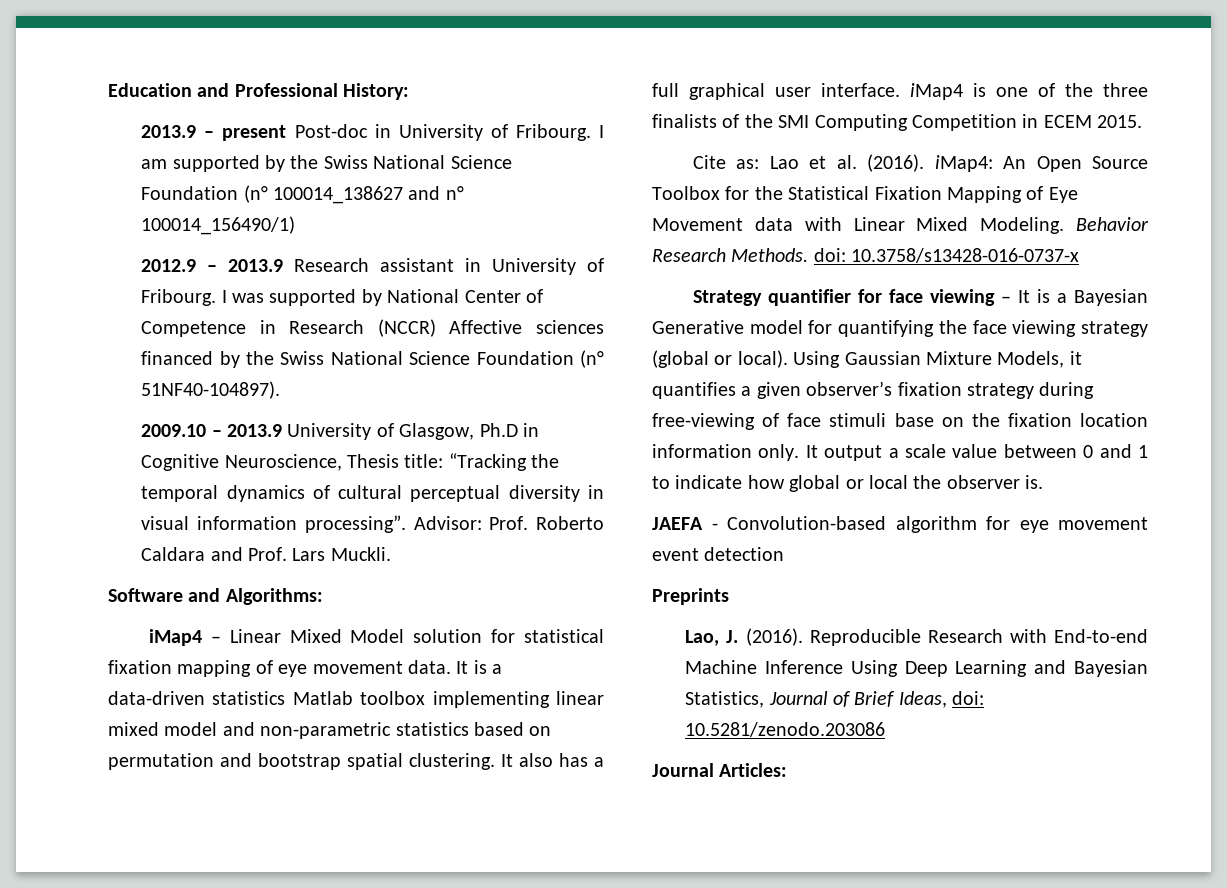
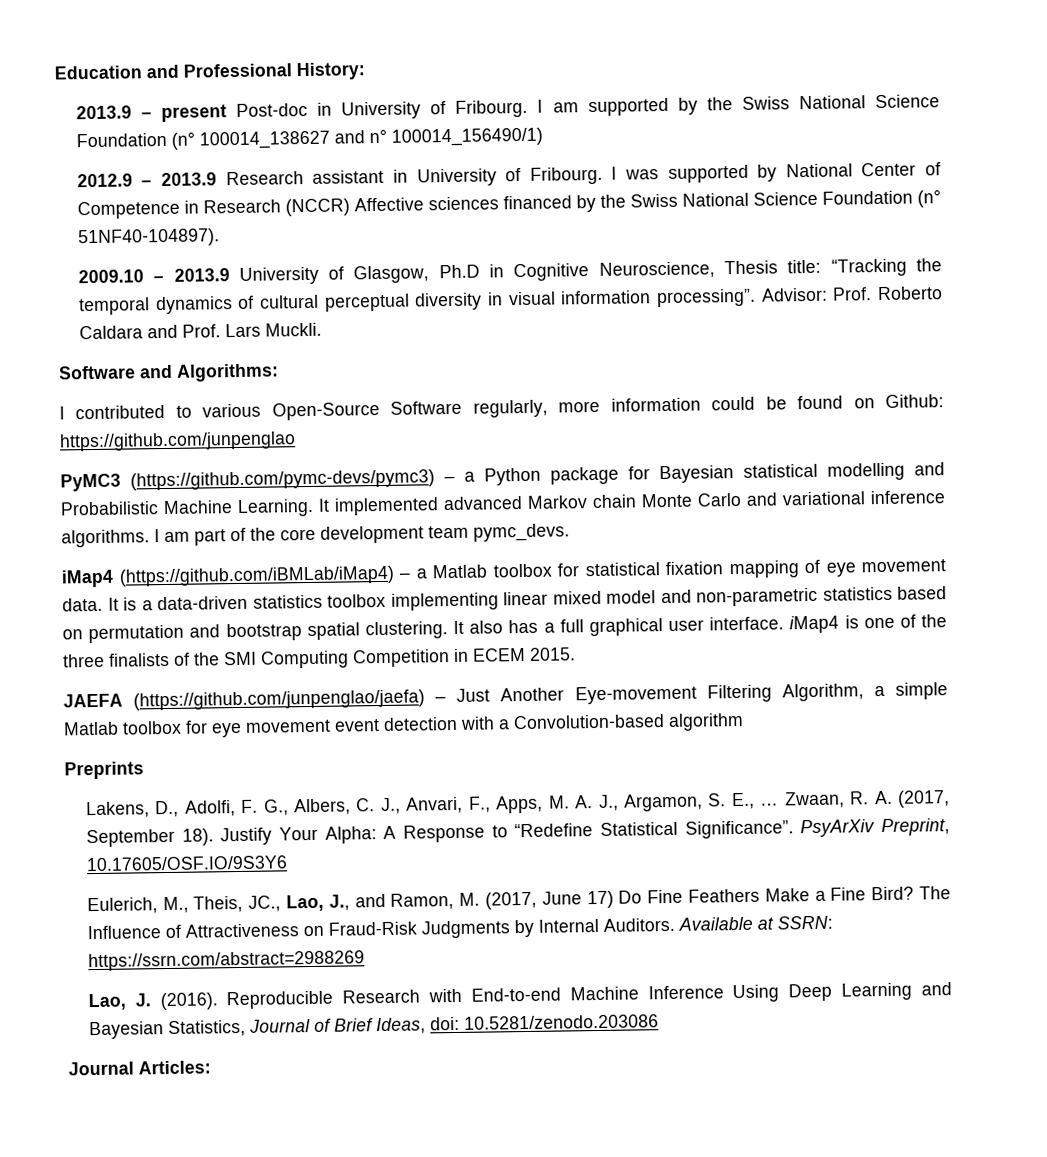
- iMap4 – Linear Mixed Model solution for statistical fixation mapping of eye movement data.
+ I contributed to various Open-Source Software regularly, more information could be found on Github: https://github.com/junpenglao
+ PyMC3 (https://github.com/pymc-devs/pymc3) – a Python package for Bayesian statistical modelling and Probabilistic Machine Learning. It implemented advanced Markov chain Monte Carlo and variational inference algorithms. I am part of the core development team pymc_devs.
+ iMap4 (https://github.com/iBMLab/iMap4) – a Matlab toolbox for statistical fixation mapping of eye movement data.
- It is a data-driven statistics Matlab toolbox implementing linear mixed model and non-parametric statistics based on permutation and bootstrap spatial clustering.
+ It is a data-driven statistics toolbox implementing linear mixed model and non-parametric statistics based on permutation and bootstrap spatial clustering.
- Cite as: Lao et al. (2016). iMap4: An Open Source Toolbox for the Statistical Fixation Mapping of Eye Movement data with Linear Mixed Modeling. Behavior Research Methods. doi: 10.3758/s13428-016-0737-x
- Strategy quantifier for face viewing – It is a Bayesian Generative model for quantifying the face viewing strategy (global or local). Using Gaussian Mixture Models, it quantifies a given observer’s fixation strategy during free-viewing of face stimuli base on the fixation location information only. It output a scale value between 0 and 1 to indicate how global or local the observer is.
- JAEFA - Convolution-based algorithm for eye movement event detection
+ JAEFA (https://github.com/junpenglao/jaefa) – Just Another Eye-movement Filtering Algorithm, a simple Matlab toolbox for eye movement event detection with a Convolution-based algorithm
  Preprints
+ Lakens, D., Adolfi, F. G., Albers, C. J., Anvari, F., Apps, M. A. J., Argamon, S. E., … Zwaan, R. A. (2017, September 18). Justify Your Alpha: A Response to “Redefine Statistical Significance”. PsyArXiv Preprint, 10.17605/OSF.IO/9S3Y6
+ Eulerich, M., Theis, JC., Lao, J., and Ramon, M. (2017, June 17) Do Fine Feathers Make a Fine Bird? The Influence of Attractiveness on Fraud-Risk Judgments by Internal Auditors. Available at SSRN: https://ssrn.com/abstract=2988269

